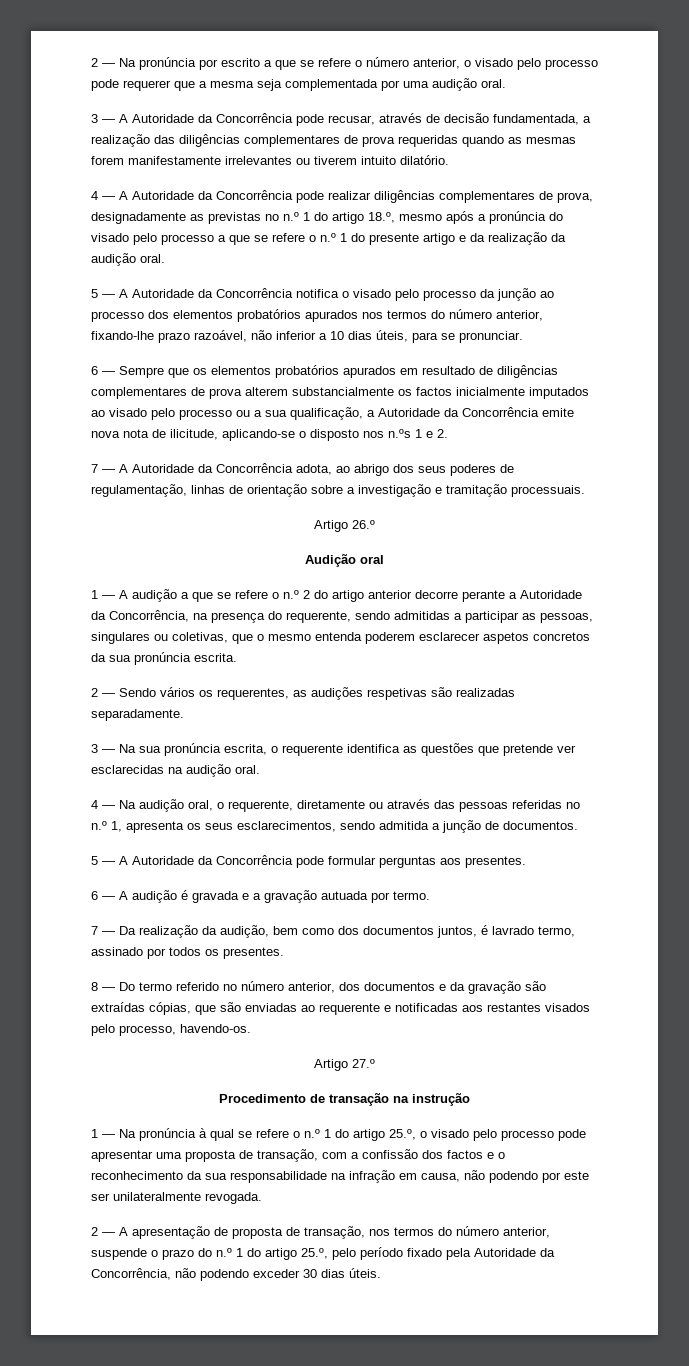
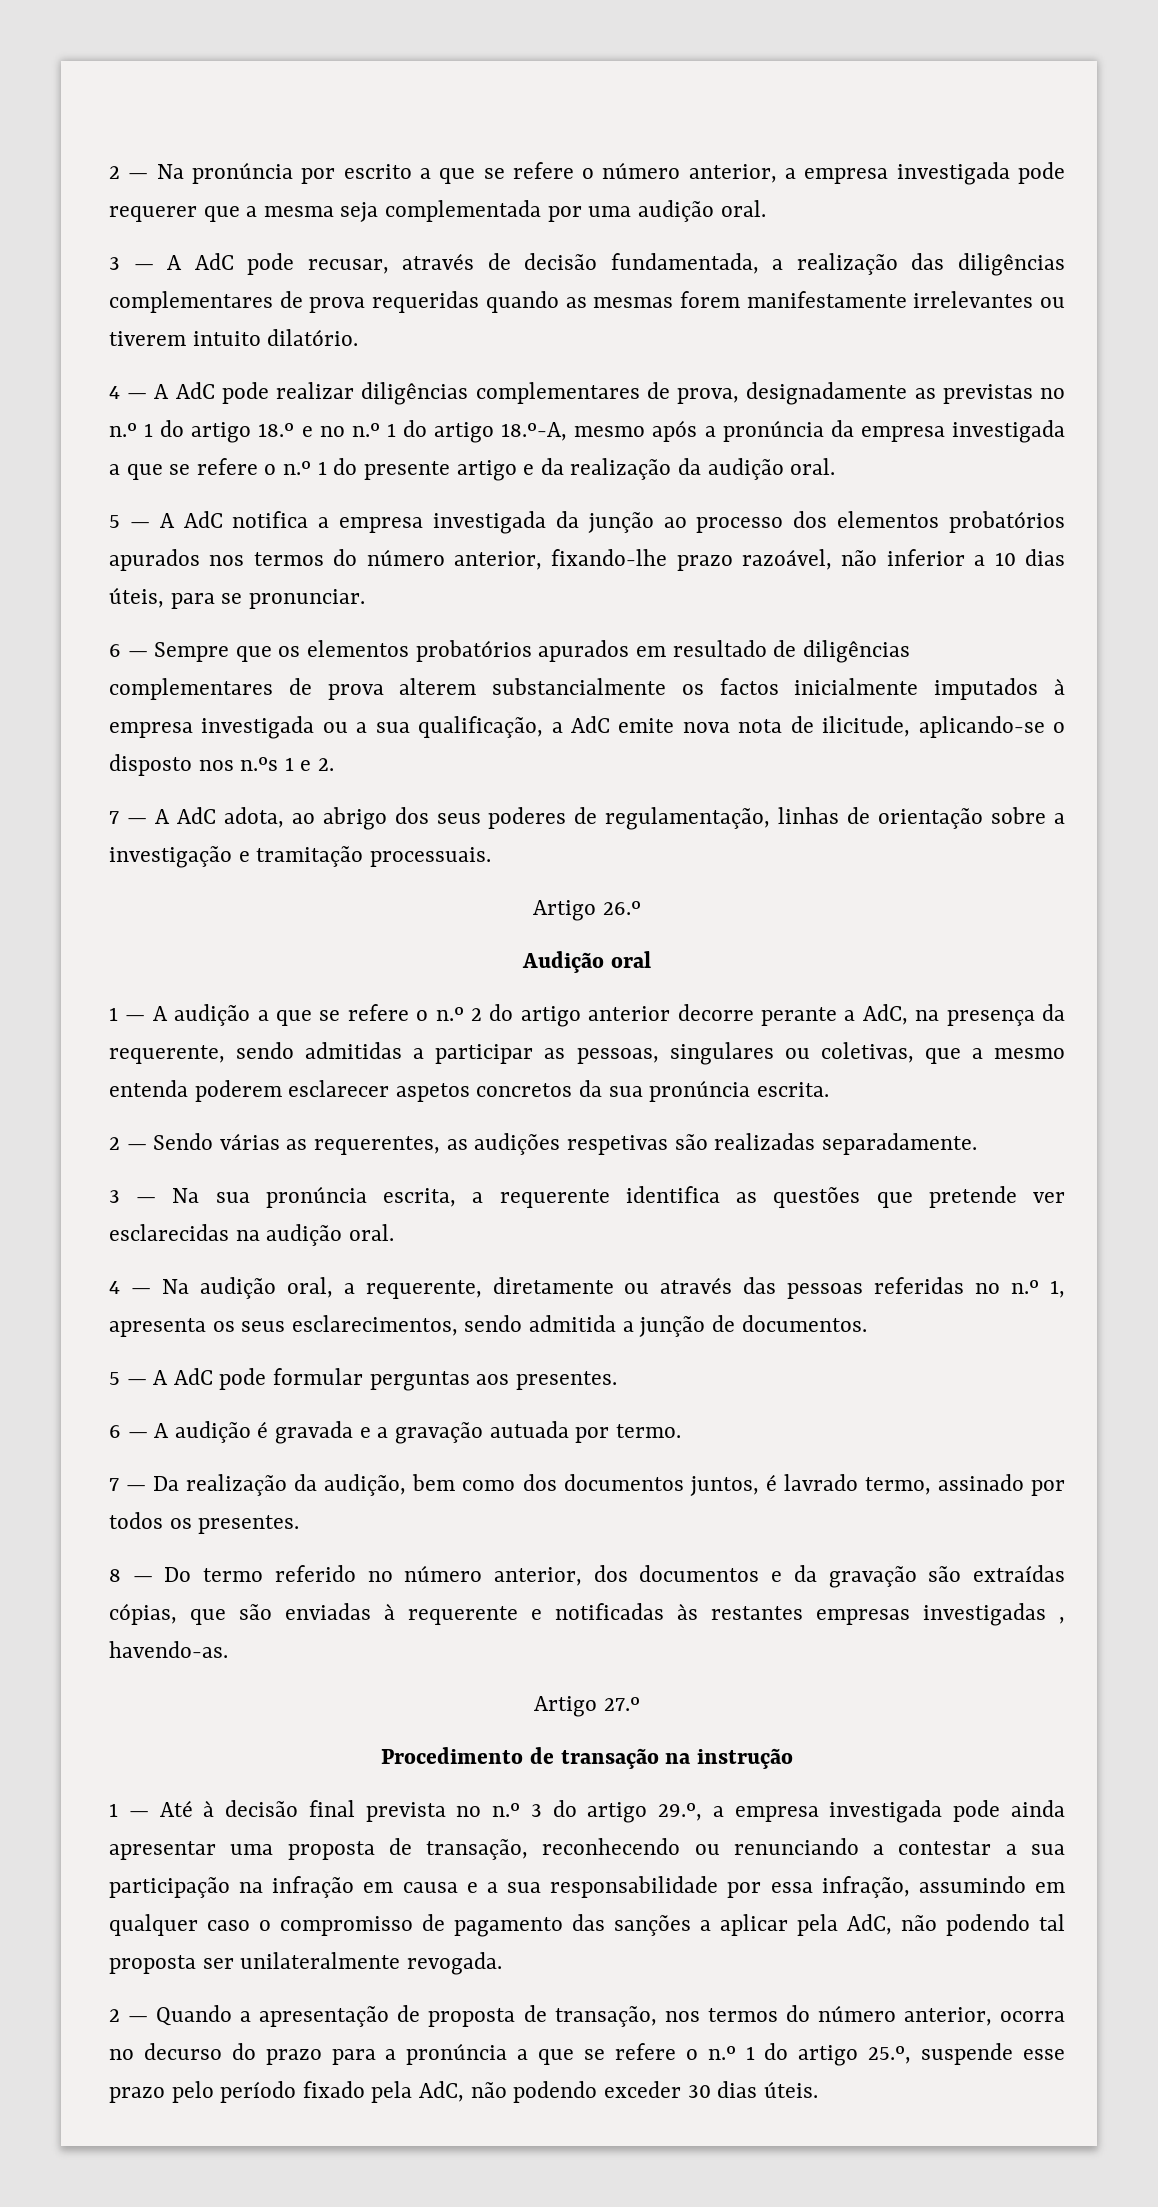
- 2 — Na pronúncia por escrito a que se refere o número anterior, o visado pelo processo pode requerer que a mesma seja complementada por uma audição oral.
+ 2 — Na pronúncia por escrito a que se refere o número anterior, a empresa investigada pode requerer que a mesma seja complementada por uma audição oral.
- 3 — A Autoridade da Concorrência pode recusar, através de decisão fundamentada, a realização das diligências complementares de prova requeridas quando as mesmas forem manifestamente irrelevantes ou tiverem intuito dilatório.
+ 3 — A AdC pode recusar, através de decisão fundamentada, a realização das diligências complementares de prova requeridas quando as mesmas forem manifestamente irrelevantes ou tiverem intuito dilatório.
- 4 — A Autoridade da Concorrência pode realizar diligências complementares de prova, designadamente as previstas no n.º 1 do artigo 18.º, mesmo após a pronúncia do visado pelo processo a que se refere o n.º 1 do presente artigo e da realização da audição oral.
+ 4 — A AdC pode realizar diligências complementares de prova, designadamente as previstas no n.º 1 do artigo 18.º e no n.º 1 do artigo 18.º-A, mesmo após a pronúncia da empresa investigada a que se refere o n.º 1 do presente artigo e da realização da audição oral.
- 5 — A Autoridade da Concorrência notifica o visado pelo processo da junção ao processo dos elementos probatórios apurados nos termos do número anterior, fixando-lhe prazo razoável, não inferior a 10 dias úteis, para se pronunciar.
+ 5 — A AdC notifica a empresa investigada da junção ao processo dos elementos probatórios apurados nos termos do número anterior, fixando-lhe prazo razoável, não inferior a 10 dias úteis, para se pronunciar.
- 6 — Sempre que os elementos probatórios apurados em resultado de diligências complementares de prova alterem substancialmente os factos inicialmente imputados ao visado pelo processo ou a sua qualificação, a Autoridade da Concorrência emite nova nota de ilicitude, aplicando-se o disposto nos n.ºs 1 e 2.
+ 6 — Sempre que os elementos probatórios apurados em resultado de diligências complementares de prova alterem substancialmente os factos inicialmente imputados à empresa investigada ou a sua qualificação, a AdC emite nova nota de ilicitude, aplicando-se o disposto nos n.ºs 1 e 2.
- 7 — A Autoridade da Concorrência adota, ao abrigo dos seus poderes de regulamentação, linhas de orientação sobre a investigação e tramitação processuais.
+ 7 — A AdC adota, ao abrigo dos seus poderes de regulamentação, linhas de orientação sobre a investigação e tramitação processuais.
- 1 — A audição a que se refere o n.º 2 do artigo anterior decorre perante a Autoridade da Concorrência, na presença do requerente, sendo admitidas a participar as pessoas, singulares ou coletivas, que o mesmo entenda poderem esclarecer aspetos concretos da sua pronúncia escrita.
+ 1 — A audição a que se refere o n.º 2 do artigo anterior decorre perante a AdC, na presença da requerente, sendo admitidas a participar as pessoas, singulares ou coletivas, que a mesmo entenda poderem esclarecer aspetos concretos da sua pronúncia escrita.
- 2 — Sendo vários os requerentes, as audições respetivas são realizadas separadamente.
+ 2 — Sendo várias as requerentes, as audições respetivas são realizadas separadamente.
- 3 — Na sua pronúncia escrita, o requerente identifica as questões que pretende ver esclarecidas na audição oral.
+ 3 — Na sua pronúncia escrita, a requerente identifica as questões que pretende ver esclarecidas na audição oral.
- 4 — Na audição oral, o requerente, diretamente ou através das pessoas referidas no n.º 1, apresenta os seus esclarecimentos, sendo admitida a junção de documentos.
+ 4 — Na audição oral, a requerente, diretamente ou através das pessoas referidas no n.º 1, apresenta os seus esclarecimentos, sendo admitida a junção de documentos.
- 5 — A Autoridade da Concorrência pode formular perguntas aos presentes.
+ 5 — A AdC pode formular perguntas aos presentes.
- 8 — Do termo referido no número anterior, dos documentos e da gravação são extraídas cópias, que são enviadas ao requerente e notificadas aos restantes visados pelo processo, havendo-os.
+ 8 — Do termo referido no número anterior, dos documentos e da gravação são extraídas cópias, que são enviadas à requerente e notificadas às restantes empresas investigadas , havendo-as.
- 1 — Na pronúncia à qual se refere o n.º 1 do artigo 25.º, o visado pelo processo pode apresentar uma proposta de transação, com a confissão dos factos e o reconhecimento da sua responsabilidade na infração em causa, não podendo por este ser unilateralmente revogada.
+ 1 — Até à decisão final prevista no n.º 3 do artigo 29.º, a empresa investigada pode ainda apresentar uma proposta de transação, reconhecendo ou renunciando a contestar a sua participação na infração em causa e a sua responsabilidade por essa infração, assumindo em qualquer caso o compromisso de pagamento das sanções a aplicar pela AdC, não podendo tal proposta ser unilateralmente revogada.
- 2 — A apresentação de proposta de transação, nos termos do número anterior, suspende o prazo do n.º 1 do artigo 25.º, pelo período fixado pela Autoridade da Concorrência, não podendo exceder 30 dias úteis.
+ 2 — Quando a apresentação de proposta de transação, nos termos do número anterior, ocorra no decurso do prazo para a pronúncia a que se refere o n.º 1 do artigo 25.º, suspende esse prazo pelo período fixado pela AdC, não podendo exceder 30 dias úteis.

